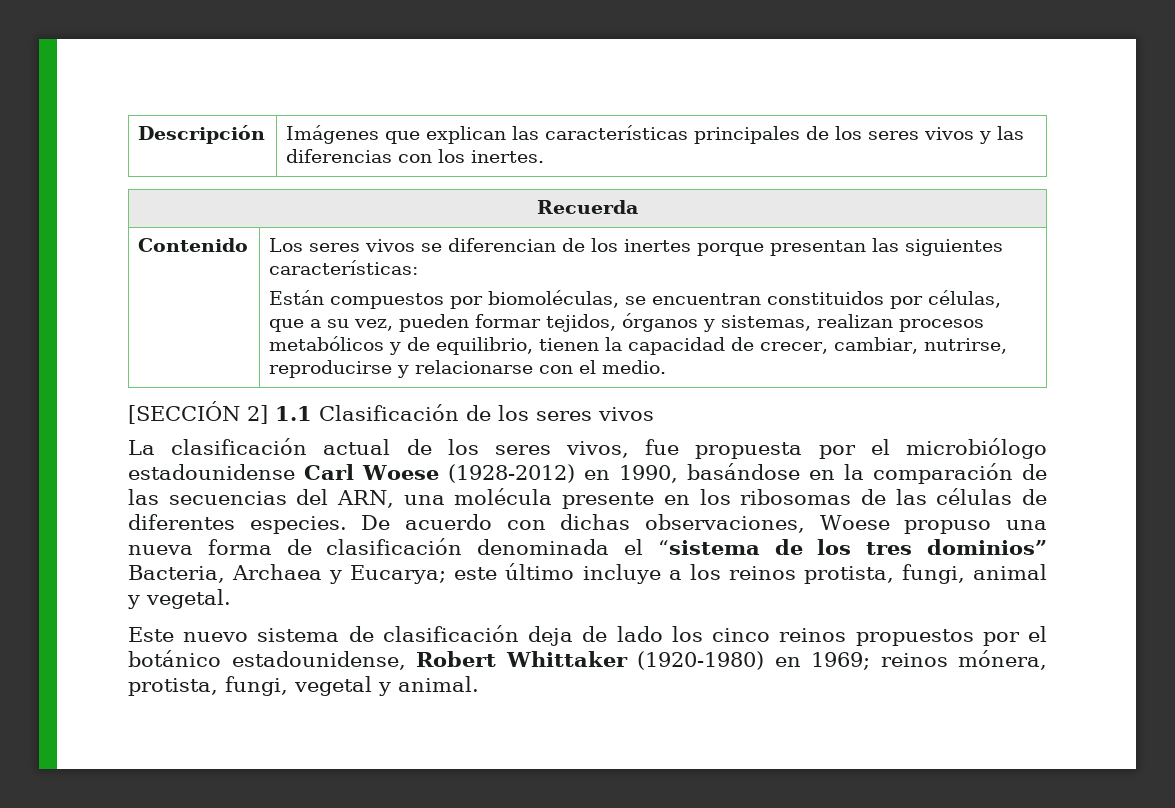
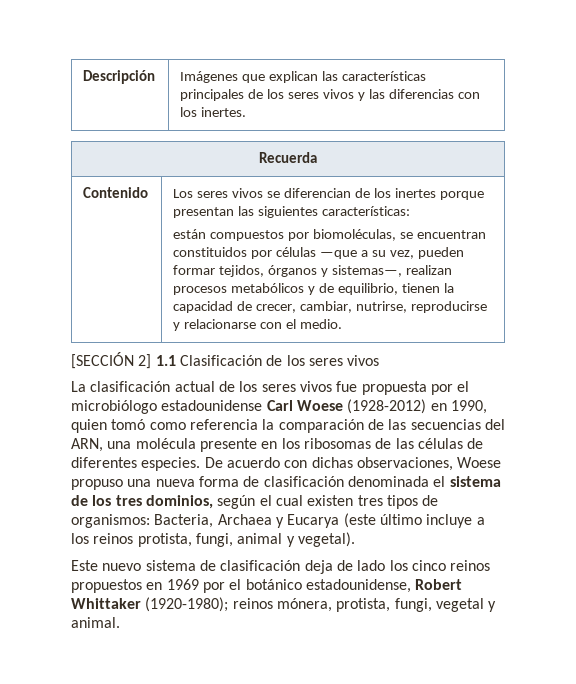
- Están compuestos por biomoléculas, se encuentran constituidos por células, que a su vez, pueden formar tejidos, órganos y sistemas, realizan procesos metabólicos y de equilibrio, tienen la capacidad de crecer, cambiar, nutrirse, reproducirse y relacionarse con el medio.
+ están compuestos por biomoléculas, se encuentran constituidos por células —que a su vez, pueden formar tejidos, órganos y sistemas—, realizan procesos metabólicos y de equilibrio, tienen la capacidad de crecer, cambiar, nutrirse, reproducirse y relacionarse con el medio.
- La clasificación actual de los seres vivos, fue propuesta por el microbiólogo estadounidense Carl Woese (1928-2012) en 1990, basándose en la comparación de las secuencias del ARN, una molécula presente en los ribosomas de las células de diferentes especies.
+ La clasificación actual de los seres vivos fue propuesta por el microbiólogo estadounidense Carl Woese (1928-2012) en 1990, quien tomó como referencia la comparación de las secuencias del ARN, una molécula presente en los ribosomas de las células de diferentes especies.
- De acuerdo con dichas observaciones, Woese propuso una nueva forma de clasificación denominada el “sistema de los tres dominios” Bacteria, Archaea y Eucarya; este último incluye a los reinos protista, fungi, animal y vegetal.
+ De acuerdo con dichas observaciones, Woese propuso una nueva forma de clasificación denominada el sistema de los tres dominios, según el cual existen tres tipos de organismos: Bacteria, Archaea y Eucarya (este último incluye a los reinos protista, fungi, animal y vegetal).
- Este nuevo sistema de clasificación deja de lado los cinco reinos propuestos por el botánico estadounidense, Robert Whittaker (1920-1980) en 1969; reinos mónera, protista, fungi, vegetal y animal.
+ Este nuevo sistema de clasificación deja de lado los cinco reinos propuestos en 1969 por el botánico estadounidense, Robert Whittaker (1920-1980); reinos mónera, protista, fungi, vegetal y animal.

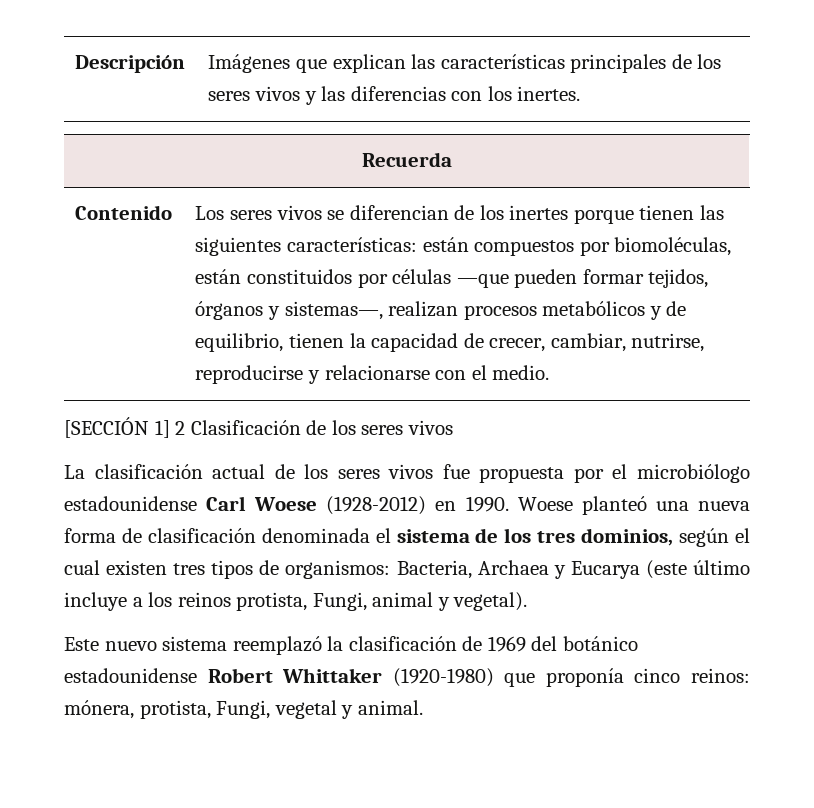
- Los seres vivos se diferencian de los inertes porque presentan las siguientes características:
- están compuestos por biomoléculas, se encuentran constituidos por células —que a su vez, pueden formar tejidos, órganos y sistemas—, realizan procesos metabólicos y de equilibrio, tienen la capacidad de crecer, cambiar, nutrirse, reproducirse y relacionarse con el medio.
+ Los seres vivos se diferencian de los inertes porque tienen las siguientes características: están compuestos por biomoléculas, están constituidos por células —que pueden formar tejidos, órganos y sistemas—, realizan procesos metabólicos y de equilibrio, tienen la capacidad de crecer, cambiar, nutrirse, reproducirse y relacionarse con el medio.
- [SECCIÓN 2] 1.1 Clasificación de los seres vivos
+ [SECCIÓN 1] 2 Clasificación de los seres vivos
- La clasificación actual de los seres vivos fue propuesta por el microbiólogo estadounidense Carl Woese (1928-2012) en 1990, quien tomó como referencia la comparación de las secuencias del ARN, una molécula presente en los ribosomas de las células de diferentes especies. De acuerdo con dichas observaciones, Woese propuso una nueva forma de clasificación denominada el sistema de los tres dominios, según el cual existen tres tipos de organismos: Bacteria, Archaea y Eucarya (este último incluye a los reinos protista, fungi, animal y vegetal).
+ La clasificación actual de los seres vivos fue propuesta por el microbiólogo estadounidense Carl Woese (1928-2012) en 1990. Woese planteó una nueva forma de clasificación denominada el sistema de los tres dominios, según el cual existen tres tipos de organismos: Bacteria, Archaea y Eucarya (este último incluye a los reinos protista, Fungi, animal y vegetal).
- Este nuevo sistema de clasificación deja de lado los cinco reinos propuestos en 1969 por el botánico estadounidense, Robert Whittaker (1920-1980); reinos mónera, protista, fungi, vegetal y animal.
+ Este nuevo sistema reemplazó la clasificación de 1969 del botánico estadounidense Robert Whittaker (1920-1980) que proponía cinco reinos: mónera, protista, Fungi, vegetal y animal.

